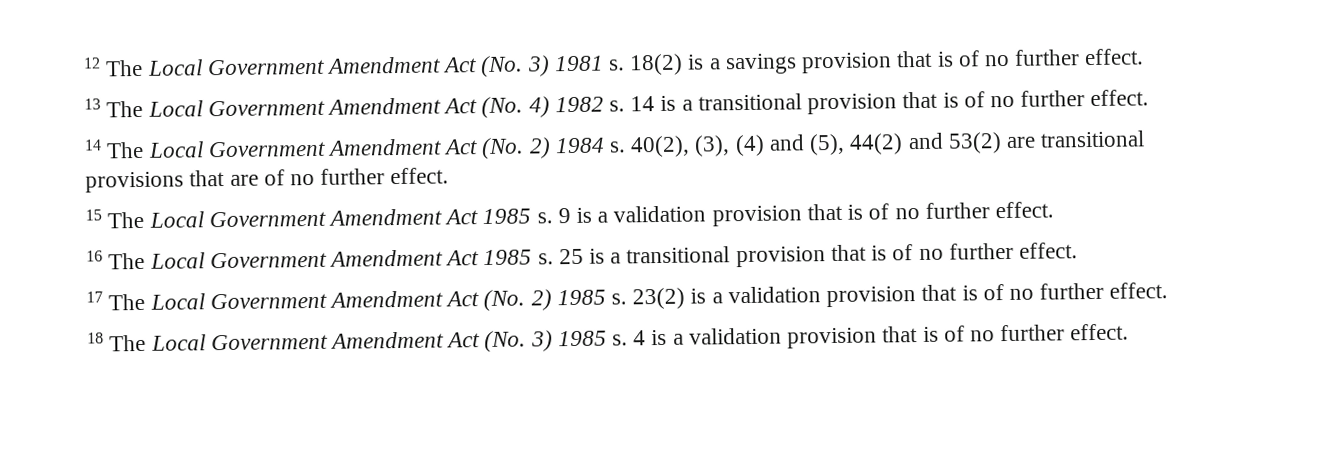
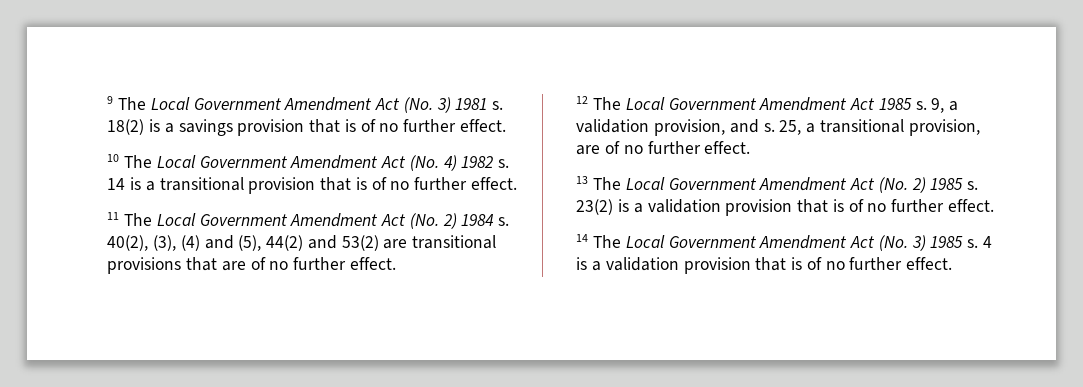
- 12 The Local Government Amendment Act (No. 3) 1981 s.
+ 9 The Local Government Amendment Act (No. 3) 1981 s.
- 13 The Local Government Amendment Act (No. 4) 1982 s.
+ 10 The Local Government Amendment Act (No. 4) 1982 s.
- 14 The Local Government Amendment Act (No. 2) 1984 s.
+ 11 The Local Government Amendment Act (No. 2) 1984 s.
- 15 The Local Government Amendment Act 1985 s. 9 is a validation provision that is of no further effect.
- 16 The Local Government Amendment Act 1985 s. 25 is a transitional provision that is of no further effect.
- 17 The Local Government Amendment Act (No. 2) 1985 s.
+ 12 The Local Government Amendment Act 1985 s. 9, a validation provision, and s. 25, a transitional provision, are of no further effect.
+ 13 The Local Government Amendment Act (No. 2) 1985 s.
- 18 The Local Government Amendment Act (No. 3) 1985 s.
+ 14 The Local Government Amendment Act (No. 3) 1985 s.

